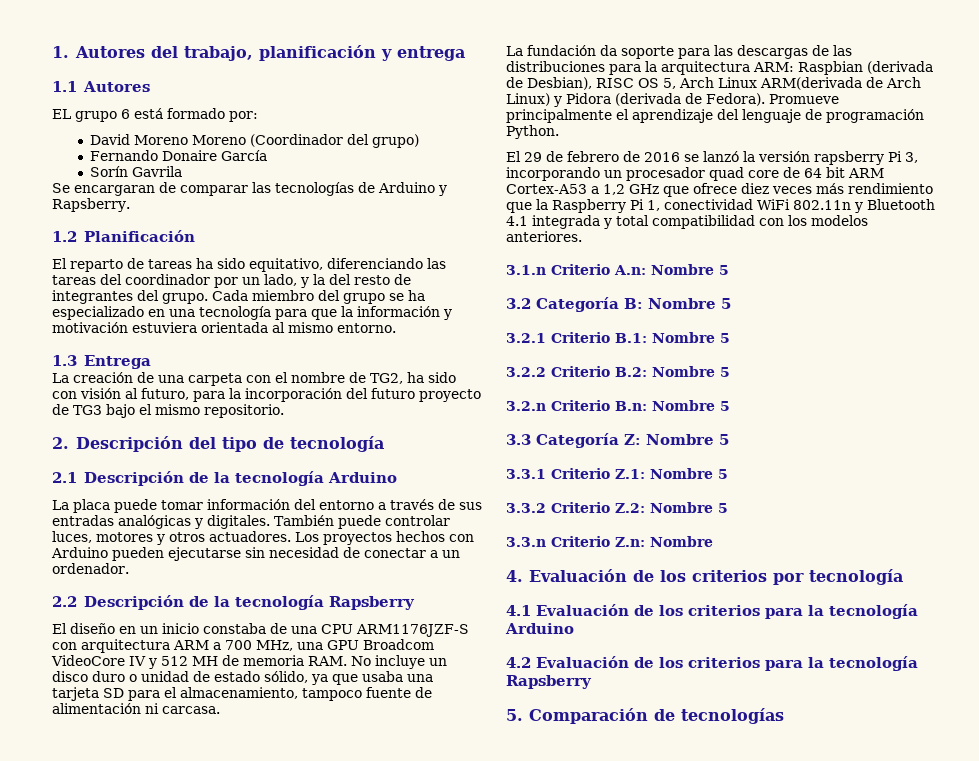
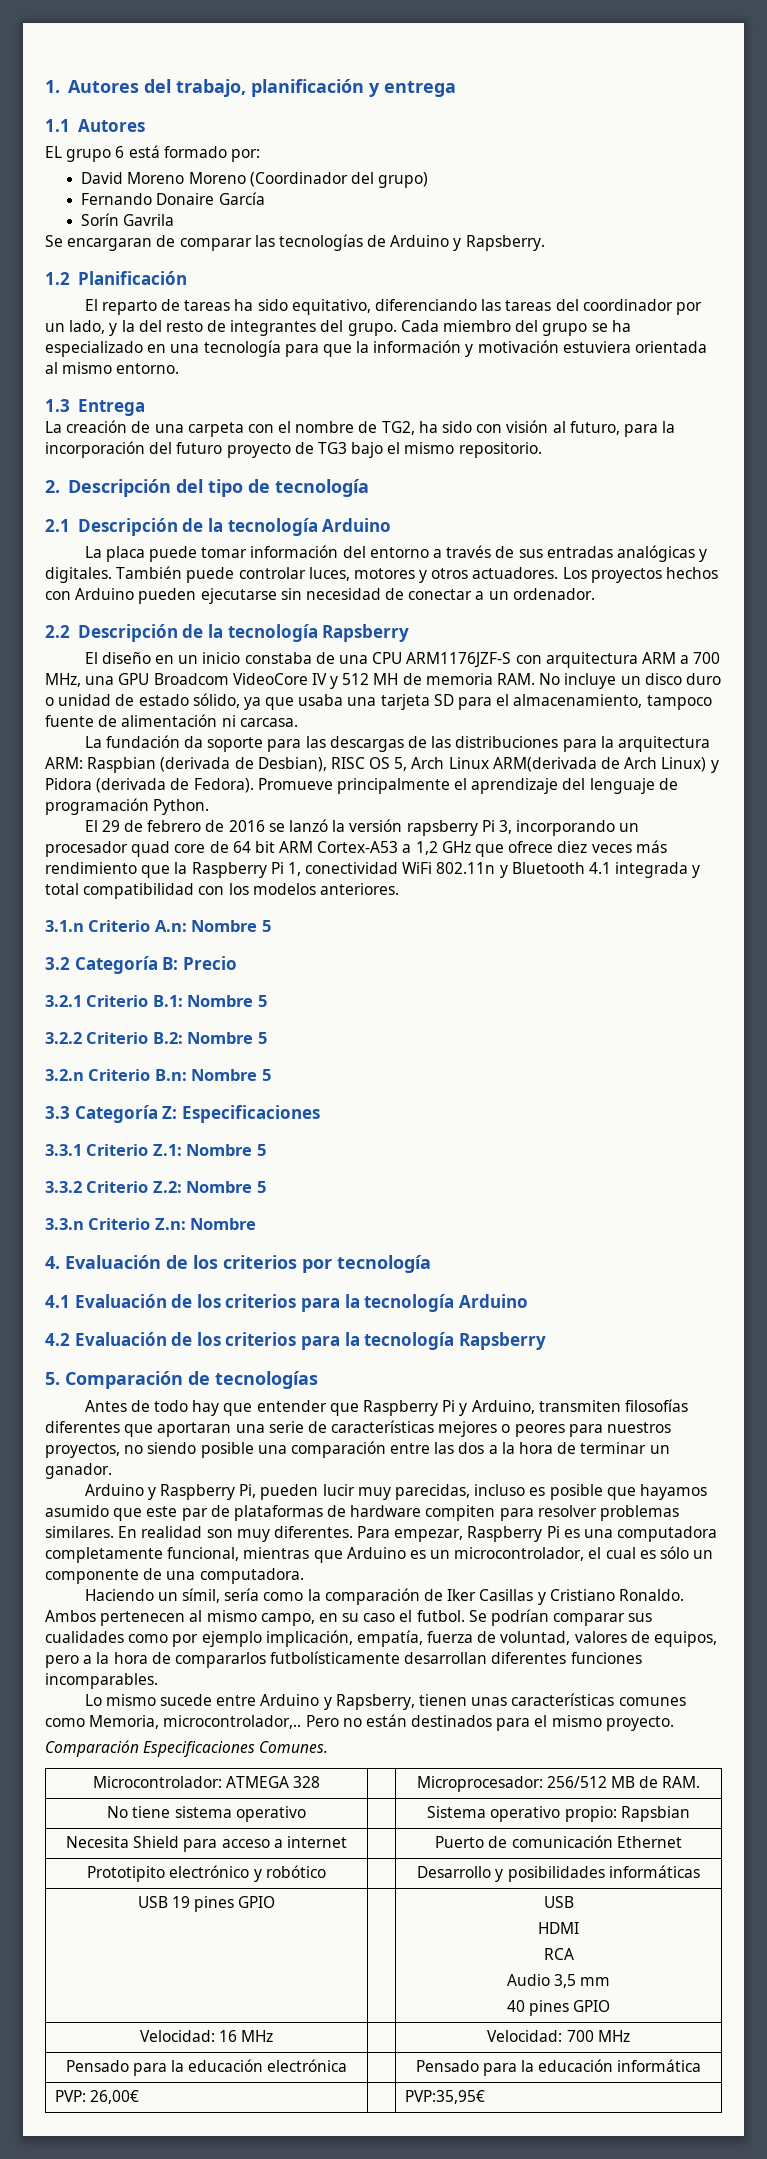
- 3.2 Categoría B: Nombre 5
+ 3.2 Categoría B: Precio
- 3.3 Categoría Z: Nombre 5
+ 3.3 Categoría Z: Especificaciones
+ Antes de todo hay que entender que Raspberry Pi y Arduino, transmiten filosofías diferentes que aportaran una serie de características mejores o peores para nuestros proyectos, no siendo posible una comparación entre las dos a la hora de terminar un ganador.
+ Arduino y Raspberry Pi, pueden lucir muy parecidas, incluso es posible que hayamos asumido que este par de plataformas de hardware compiten para resolver problemas similares. En realidad son muy diferentes. Para empezar, Raspberry Pi es una computadora completamente funcional, mientras que Arduino es un microcontrolador, el cual es sólo un componente de una computadora.
+ Haciendo un símil, sería como la comparación de Iker Casillas y Cristiano Ronaldo. Ambos pertenecen al mismo campo, en su caso el futbol. Se podrían comparar sus cualidades como por ejemplo implicación, empatía, fuerza de voluntad, valores de equipos, pero a la hora de compararlos futbolísticamente desarrollan diferentes funciones incomparables.
+ Lo mismo sucede entre Arduino y Rapsberry, tienen unas características comunes como Memoria, microcontrolador,.. Pero no están destinados para el mismo proyecto.
+ Comparación Especificaciones Comunes.
+ Microcontrolador: ATMEGA 328 | | Microprocesador: 256/512 MB de RAM.
+ No tiene sistema operativo | | Sistema operativo propio: Rapsbian
+ Necesita Shield para acceso a internet | | Puerto de comunicación Ethernet
+ Prototipito electrónico y robótico | | Desarrollo y posibilidades informáticas
+ USB 19 pines GPIO | | USB
+ HDMI
+ RCA
+ Audio 3,5 mm
+ 40 pines GPIO
+ Velocidad: 16 MHz | | Velocidad: 700 MHz
+ Pensado para la educación electrónica | | Pensado para la educación informática
+ PVP: 26,00€ | | PVP:35,95€

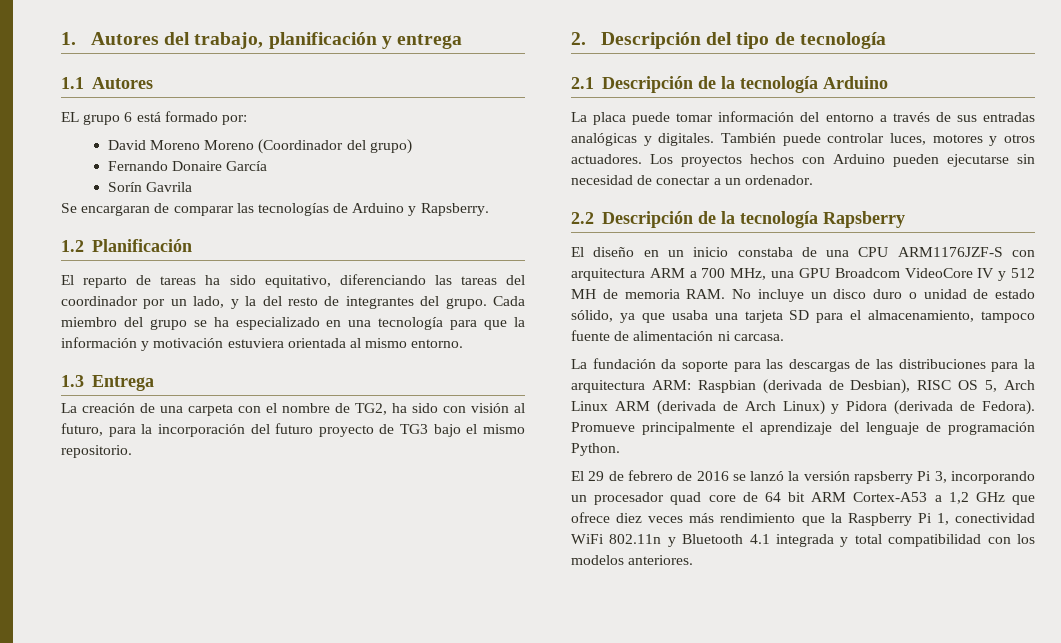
- La fundación da soporte para las descargas de las distribuciones para la arquitectura ARM: Raspbian (derivada de Desbian), RISC OS 5, Arch Linux ARM(derivada de Arch Linux) y Pidora (derivada de Fedora).
+ La fundación da soporte para las descargas de las distribuciones para la arquitectura ARM: Raspbian (derivada de Desbian), RISC OS 5, Arch Linux ARM (derivada de Arch Linux) y Pidora (derivada de Fedora).
- 3.1.n Criterio A.n: Nombre 5
- 3.2 Categoría B: Precio
- 3.2.1 Criterio B.1: Nombre 5
- 3.2.2 Criterio B.2: Nombre 5
- 3.2.n Criterio B.n: Nombre 5
- 3.3 Categoría Z: Especificaciones
- 3.3.1 Criterio Z.1: Nombre 5
- 3.3.2 Criterio Z.2: Nombre 5
- 3.3.n Criterio Z.n: Nombre
- 4. Evaluación de los criterios por tecnología
- 4.1 Evaluación de los criterios para la tecnología Arduino
- 4.2 Evaluación de los criterios para la tecnología Rapsberry
- 5. Comparación de tecnologías
- Antes de todo hay que entender que Raspberry Pi y Arduino, transmiten filosofías diferentes que aportaran una serie de características mejores o peores para nuestros proyectos, no siendo posible una comparación entre las dos a la hora de terminar un ganador.
- Arduino y Raspberry Pi, pueden lucir muy parecidas, incluso es posible que hayamos asumido que este par de plataformas de hardware compiten para resolver problemas similares. En realidad son muy diferentes. Para empezar, Raspberry Pi es una computadora completamente funcional, mientras que Arduino es un microcontrolador, el cual es sólo un componente de una computadora.
- Haciendo un símil, sería como la comparación de Iker Casillas y Cristiano Ronaldo. Ambos pertenecen al mismo campo, en su caso el futbol. Se podrían comparar sus cualidades como por ejemplo implicación, empatía, fuerza de voluntad, valores de equipos, pero a la hora de compararlos futbolísticamente desarrollan diferentes funciones incomparables.
- Lo mismo sucede entre Arduino y Rapsberry, tienen unas características comunes como Memoria, microcontrolador,.. Pero no están destinados para el mismo proyecto.
- Comparación Especificaciones Comunes.
- Microcontrolador: ATMEGA 328 | | Microprocesador: 256/512 MB de RAM.
- No tiene sistema operativo | | Sistema operativo propio: Rapsbian
- Necesita Shield para acceso a internet | | Puerto de comunicación Ethernet
- Prototipito electrónico y robótico | | Desarrollo y posibilidades informáticas
- USB 19 pines GPIO | | USB
- HDMI
- RCA
- Audio 3,5 mm
- 40 pines GPIO
- Velocidad: 16 MHz | | Velocidad: 700 MHz
- Pensado para la educación electrónica | | Pensado para la educación informática
- PVP: 26,00€ | | PVP:35,95€

